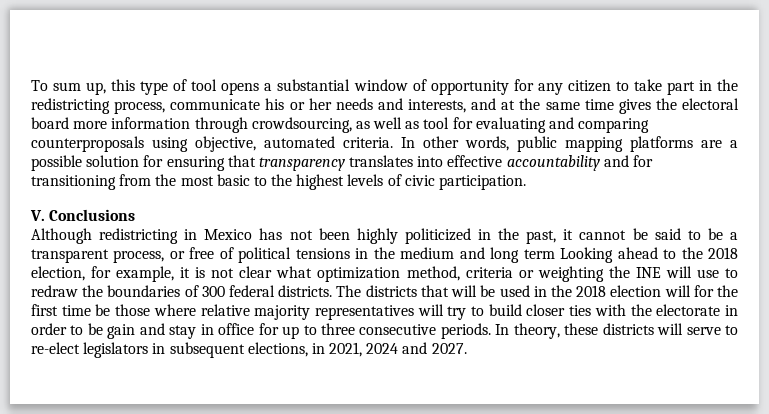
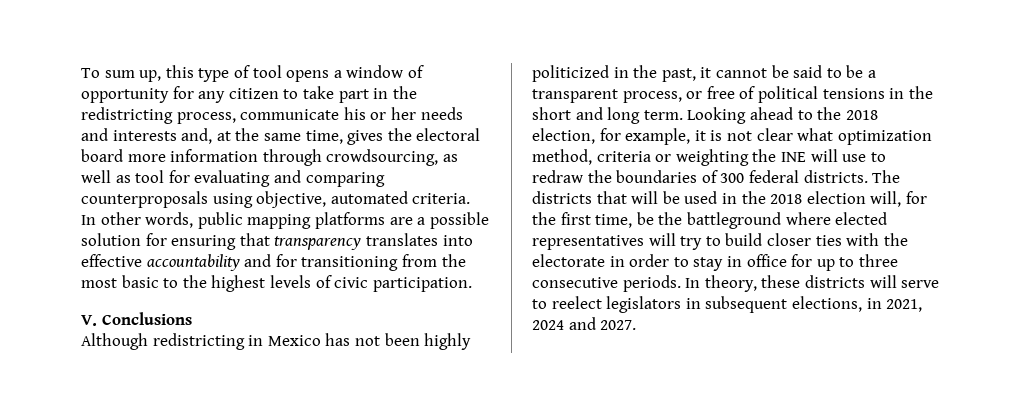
- To sum up, this type of tool opens a substantial window of opportunity for any citizen to take part in the redistricting process, communicate his or her needs and interests, and at the same time gives the electoral board more information through crowdsourcing, as well as tool for evaluating and comparing counterproposals using objective, automated criteria.
+ To sum up, this type of tool opens a window of opportunity for any citizen to take part in the redistricting process, communicate his or her needs and interests and, at the same time, gives the electoral board more information through crowdsourcing, as well as tool for evaluating and comparing counterproposals using objective, automated criteria.
- Although redistricting in Mexico has not been highly politicized in the past, it cannot be said to be a transparent process, or free of political tensions in the medium and long term Looking ahead to the 2018 election, for example, it is not clear what optimization method, criteria or weighting the INE will use to redraw the boundaries of 300 federal districts.
+ Although redistricting in Mexico has not been highly politicized in the past, it cannot be said to be a transparent process, or free of political tensions in the short and long term. Looking ahead to the 2018 election, for example, it is not clear what optimization method, criteria or weighting the INE will use to redraw the boundaries of 300 federal districts.
- The districts that will be used in the 2018 election will for the first time be those where relative majority representatives will try to build closer ties with the electorate in order to be gain and stay in office for up to three consecutive periods.
+ The districts that will be used in the 2018 election will, for the first time, be the battleground where elected representatives will try to build closer ties with the electorate in order to stay in office for up to three consecutive periods.
- In theory, these districts will serve to re-elect legislators in subsequent elections, in 2021, 2024 and 2027.
+ In theory, these districts will serve to reelect legislators in subsequent elections, in 2021, 2024 and 2027.

